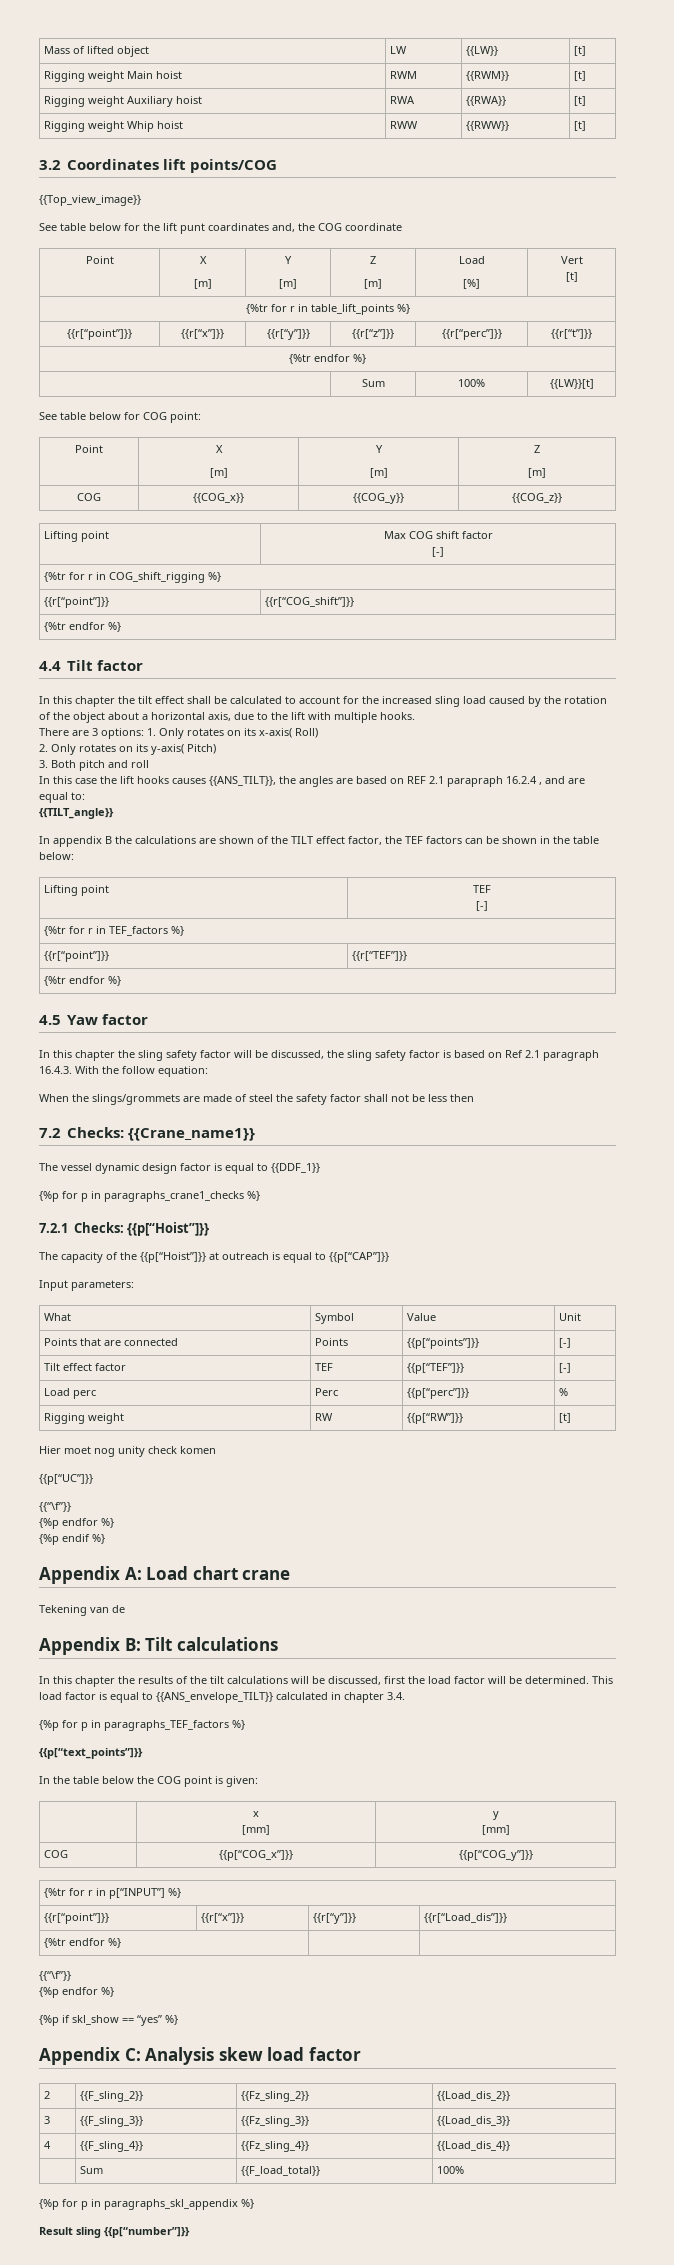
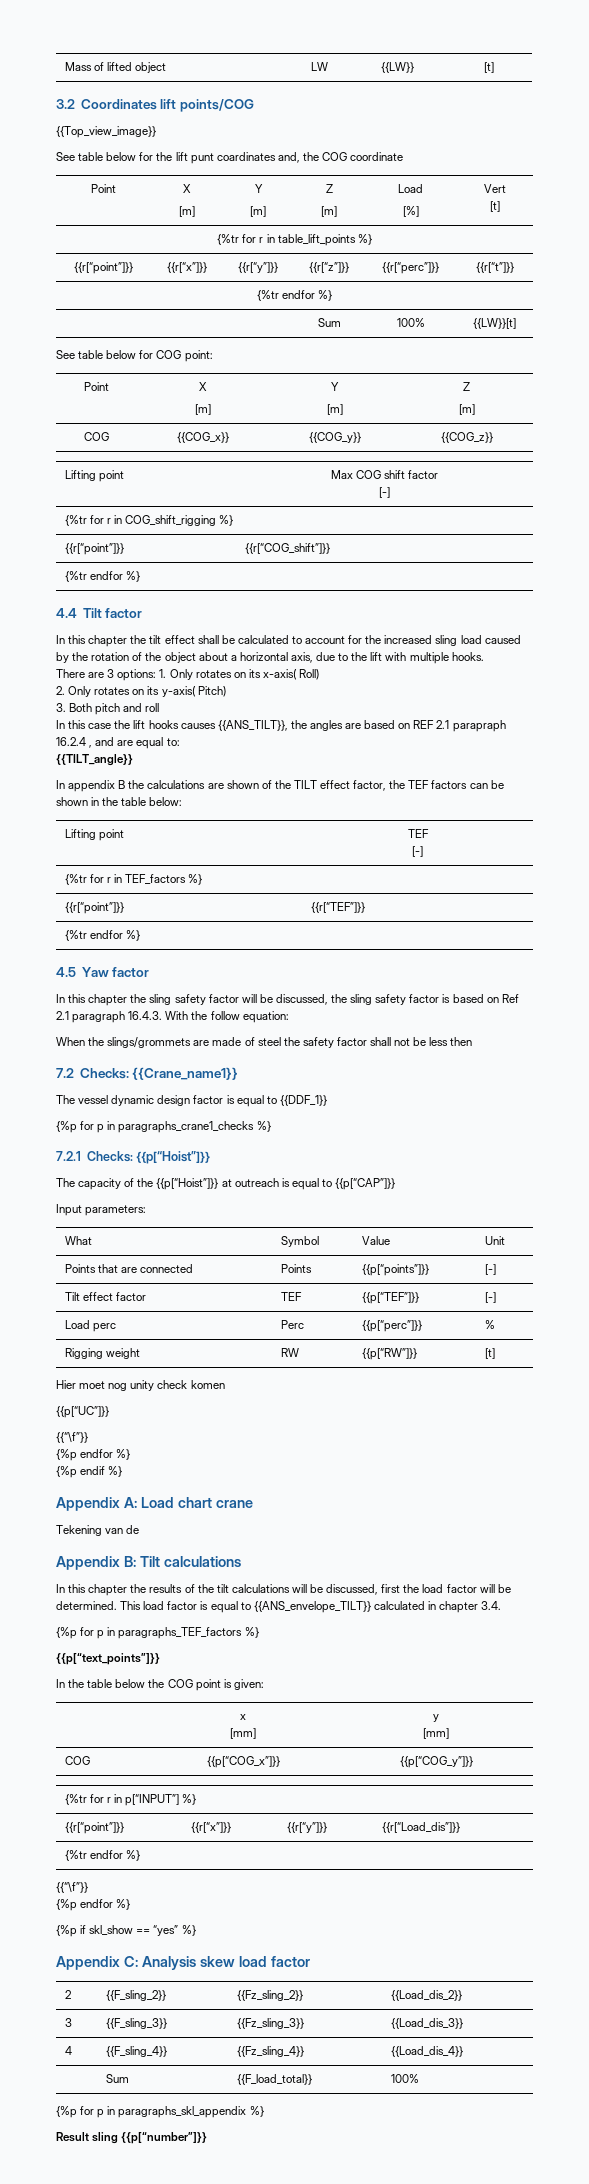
- Rigging weight Main hoist | RWM | {{RWM}} | [t]
- Rigging weight Auxiliary hoist | RWA | {{RWA}} | [t]
- Rigging weight Whip hoist | RWW | {{RWW}} | [t]

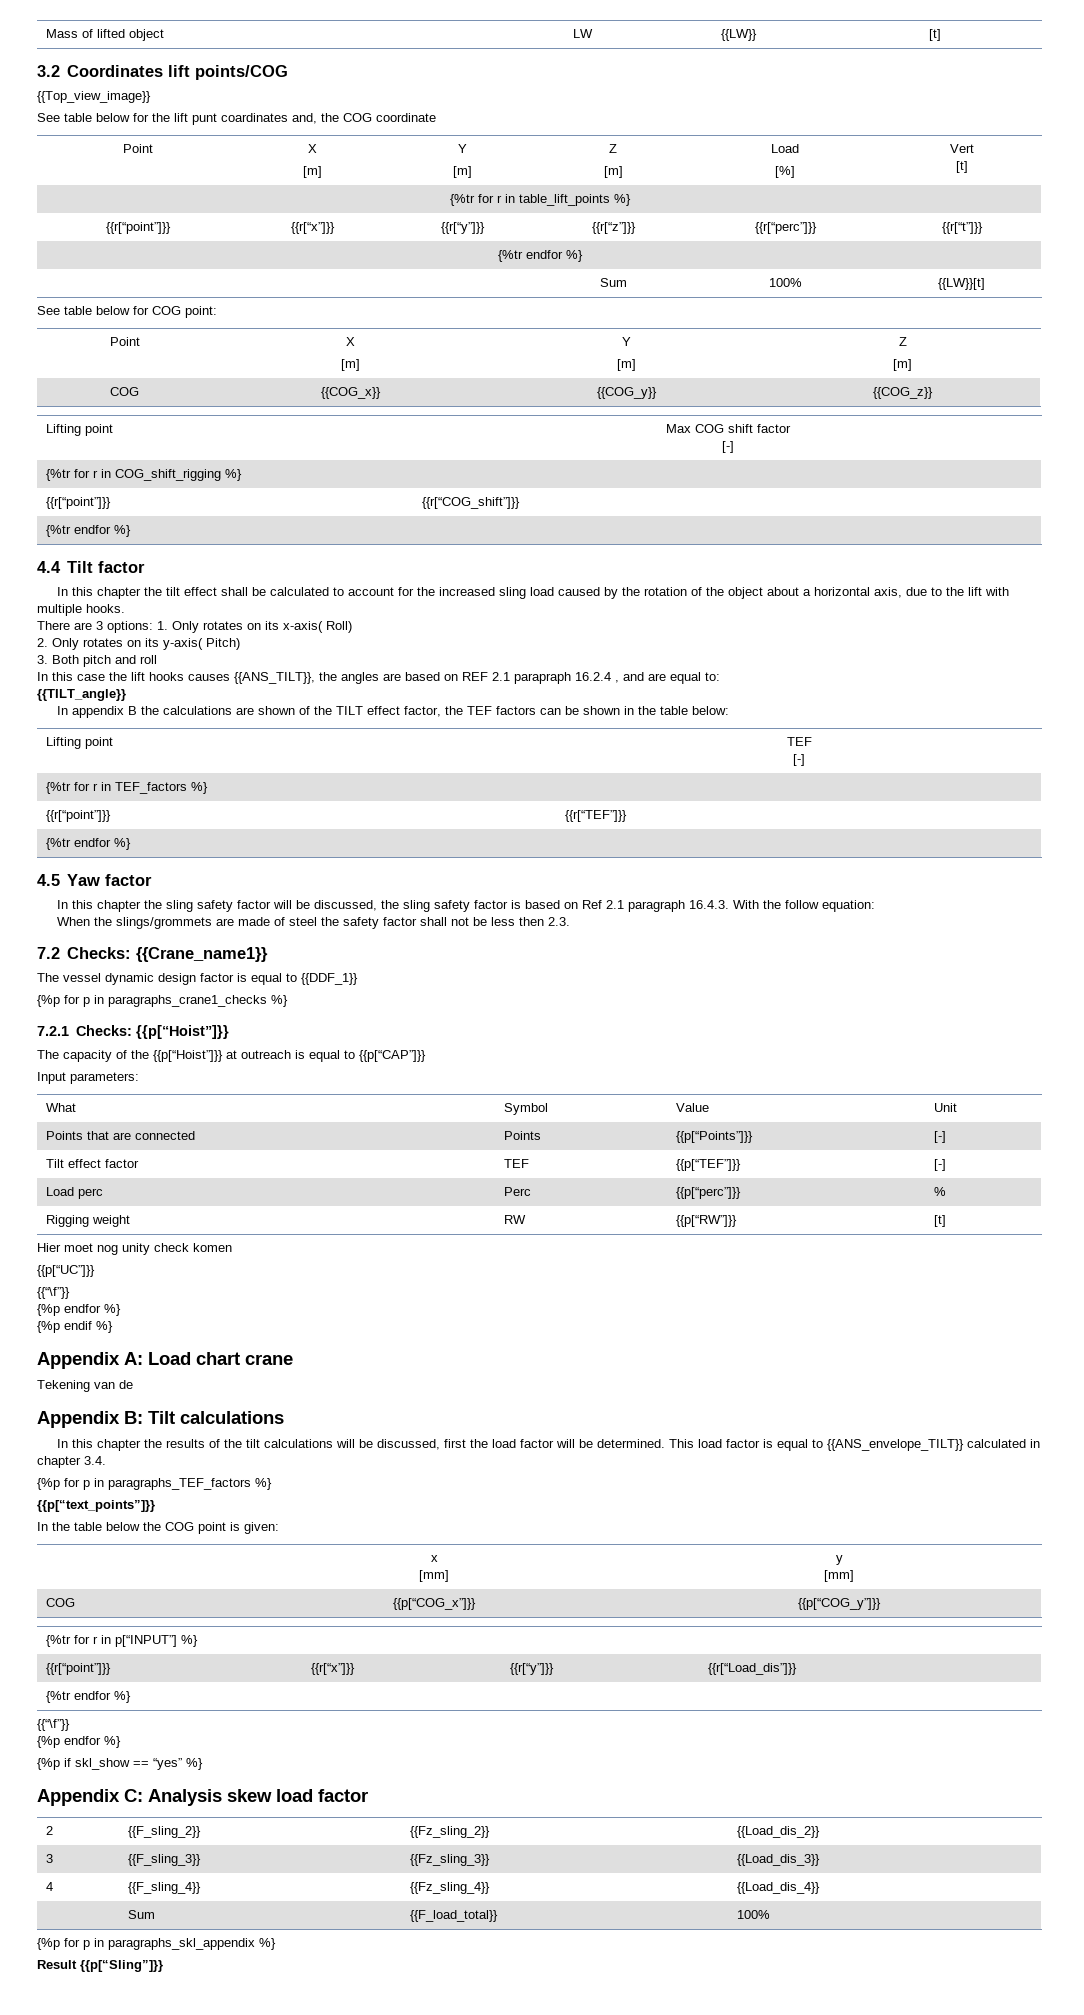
- When the slings/grommets are made of steel the safety factor shall not be less then
+ When the slings/grommets are made of steel the safety factor shall not be less then 2.3.
- Points that are connected | Points | {{p[“points”]}} | [-]
+ Points that are connected | Points | {{p[“Points”]}} | [-]
- Result sling {{p[“number”]}}
+ Result {{p[“Sling”]}}

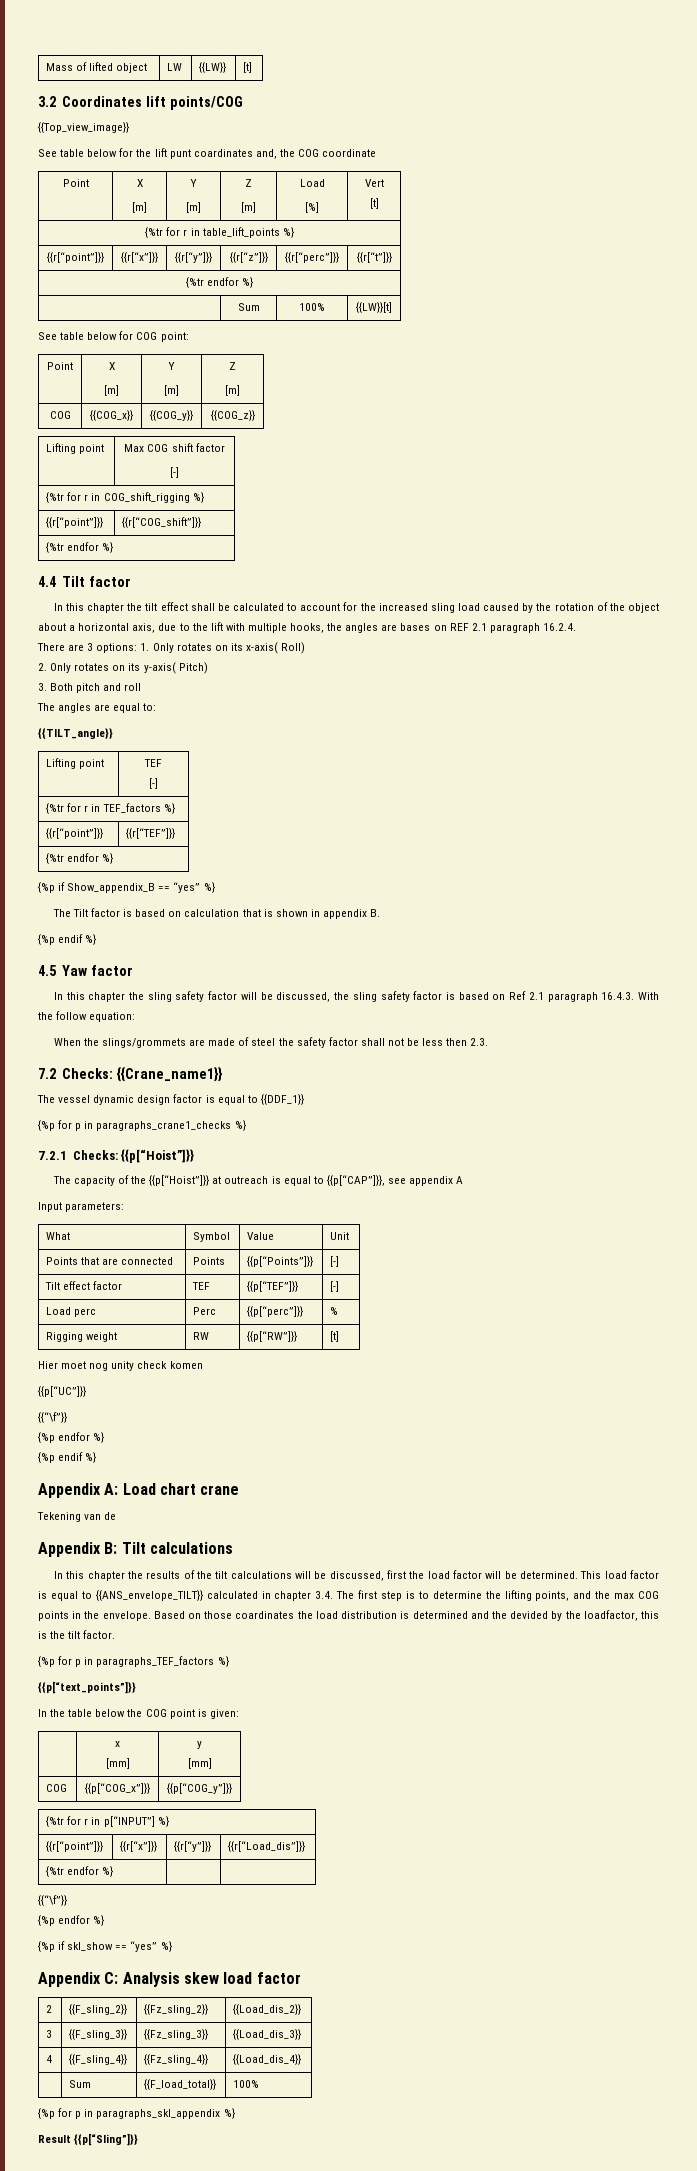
- In this chapter the tilt effect shall be calculated to account for the increased sling load caused by the rotation of the object about a horizontal axis, due to the lift with multiple hooks.
+ In this chapter the tilt effect shall be calculated to account for the increased sling load caused by the rotation of the object about a horizontal axis, due to the lift with multiple hooks, the angles are bases on REF 2.1 paragraph 16.2.4.
- In this case the lift hooks causes {{ANS_TILT}}, the angles are based on REF 2.1 parapraph 16.2.4 , and are equal to:
+ The angles are equal to:
  {{TILT_angle}}
- In appendix B the calculations are shown of the TILT effect factor, the TEF factors can be shown in the table below:
+ {%p if Show_appendix_B == “yes” %}
+ The Tilt factor is based on calculation that is shown in appendix B.
+ {%p endif %}
- The capacity of the {{p[“Hoist”]}} at outreach is equal to {{p[“CAP”]}}
+ The capacity of the {{p[“Hoist”]}} at outreach is equal to {{p[“CAP”]}}, see appendix A
- This load factor is equal to {{ANS_envelope_TILT}} calculated in chapter 3.4.
+ This load factor is equal to {{ANS_envelope_TILT}} calculated in chapter 3.4. The first step is to determine the lifting points, and the max COG points in the envelope. Based on those coardinates the load distribution is determined and the devided by the loadfactor, this is the tilt factor.

